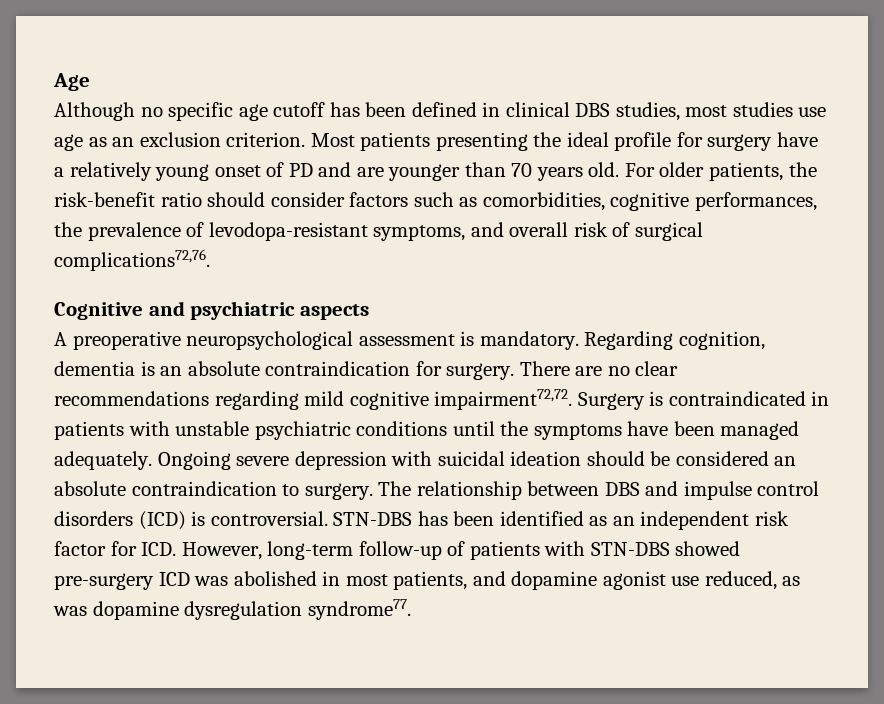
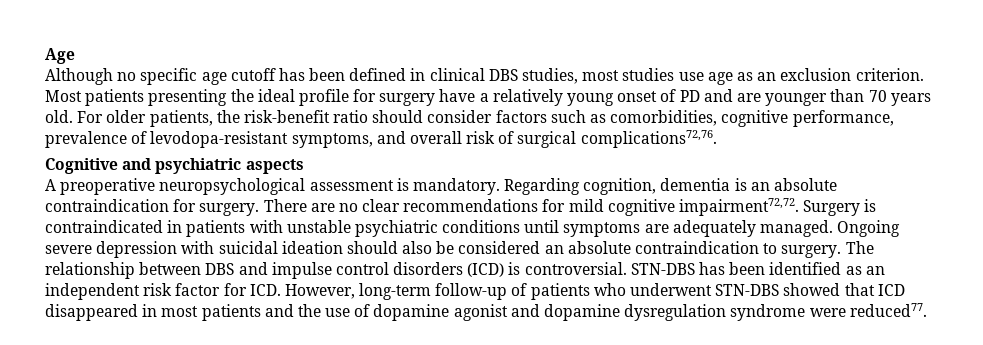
- For older patients, the risk-benefit ratio should consider factors such as comorbidities, cognitive performances, the prevalence of levodopa-resistant symptoms, and overall risk of surgical complications72,76.
+ For older patients, the risk-benefit ratio should consider factors such as comorbidities, cognitive performance, prevalence of levodopa-resistant symptoms, and overall risk of surgical complications72,76.
- There are no clear recommendations regarding mild cognitive impairment72,72.
+ There are no clear recommendations for mild cognitive impairment72,72.
- Surgery is contraindicated in patients with unstable psychiatric conditions until the symptoms have been managed adequately.
+ Surgery is contraindicated in patients with unstable psychiatric conditions until symptoms are adequately managed.
- Ongoing severe depression with suicidal ideation should be considered an absolute contraindication to surgery.
+ Ongoing severe depression with suicidal ideation should also be considered an absolute contraindication to surgery.
- STN-DBS has been identified as an independent risk factor for ICD. However, long-term follow-up of patients with STN-DBS showed pre-surgery ICD was abolished in most patients, and dopamine agonist use reduced, as was dopamine dysregulation syndrome77.
+ STN-DBS has been identified as an independent risk factor for ICD. However, long-term follow-up of patients who underwent STN-DBS showed that ICD disappeared in most patients and the use of dopamine agonist and dopamine dysregulation syndrome were reduced77.

